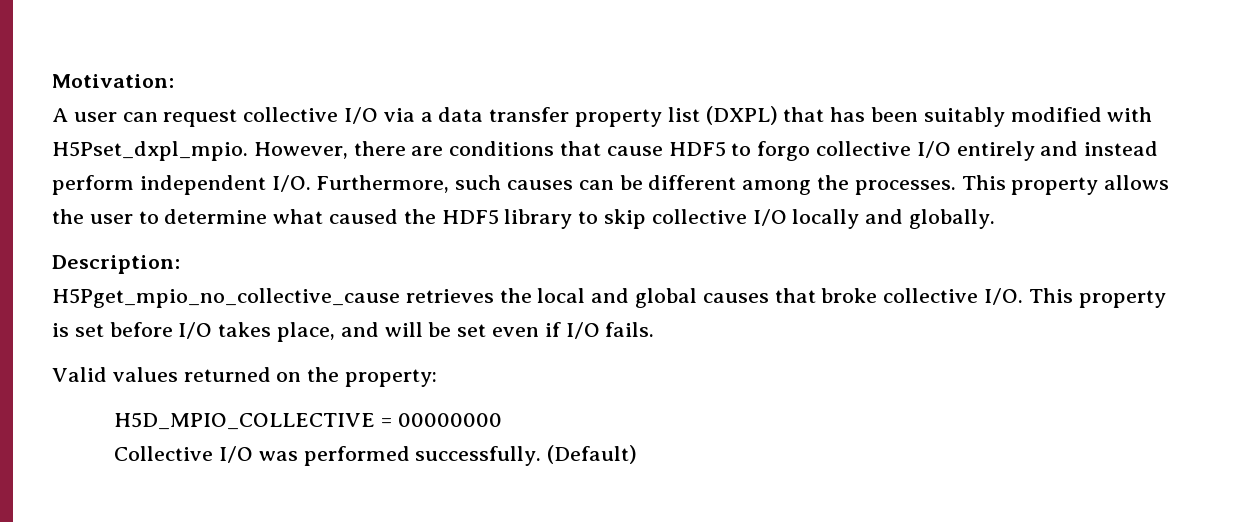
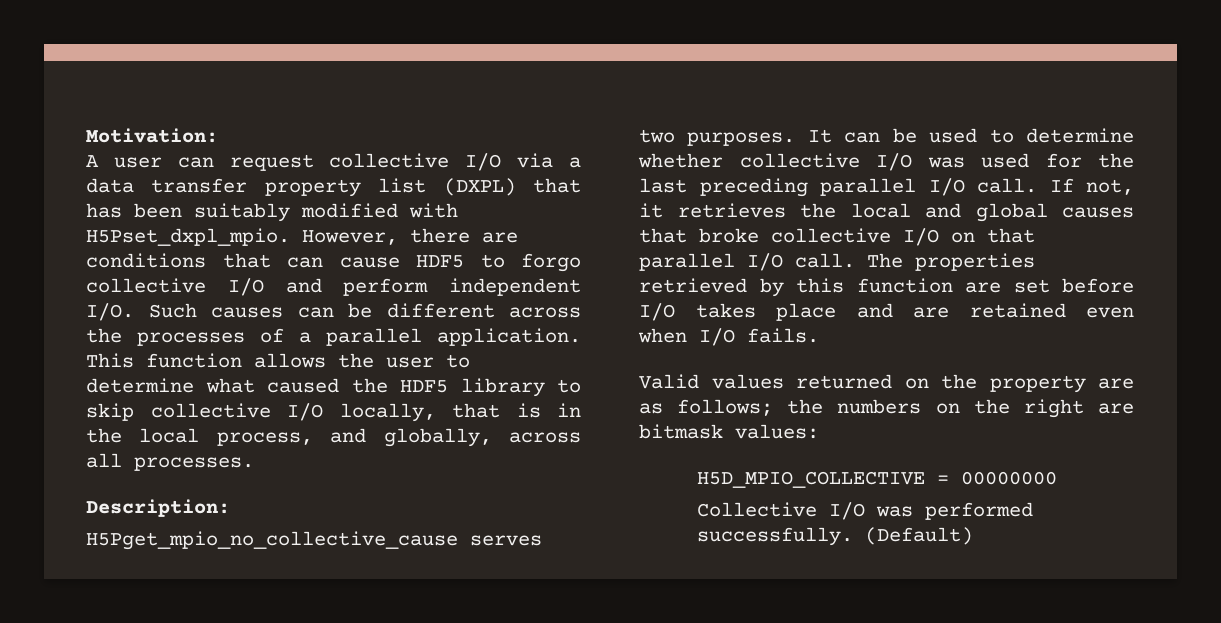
- However, there are conditions that cause HDF5 to forgo collective I/O entirely and instead perform independent I/O. Furthermore, such causes can be different among the processes. This property allows the user to determine what caused the HDF5 library to skip collective I/O locally and globally.
+ However, there are conditions that can cause HDF5 to forgo collective I/O and perform independent I/O. Such causes can be different across the processes of a parallel application. This function allows the user to determine what caused the HDF5 library to skip collective I/O locally, that is in the local process, and globally, across all processes.
  Description:
- H5Pget_mpio_no_collective_cause retrieves the local and global causes that broke collective I/O. This property is set before I/O takes place, and will be set even if I/O fails.
+ H5Pget_mpio_no_collective_cause serves two purposes. It can be used to determine whether collective I/O was used for the last preceding parallel I/O call. If not, it retrieves the local and global causes that broke collective I/O on that parallel I/O call. The properties retrieved by this function are set before I/O takes place and are retained even when I/O fails.
- Valid values returned on the property:
+ Valid values returned on the property are as follows; the numbers on the right are bitmask values:

